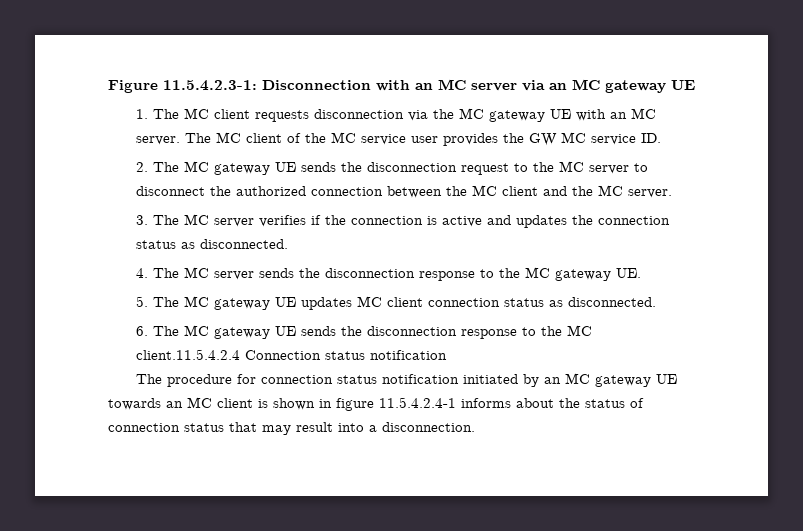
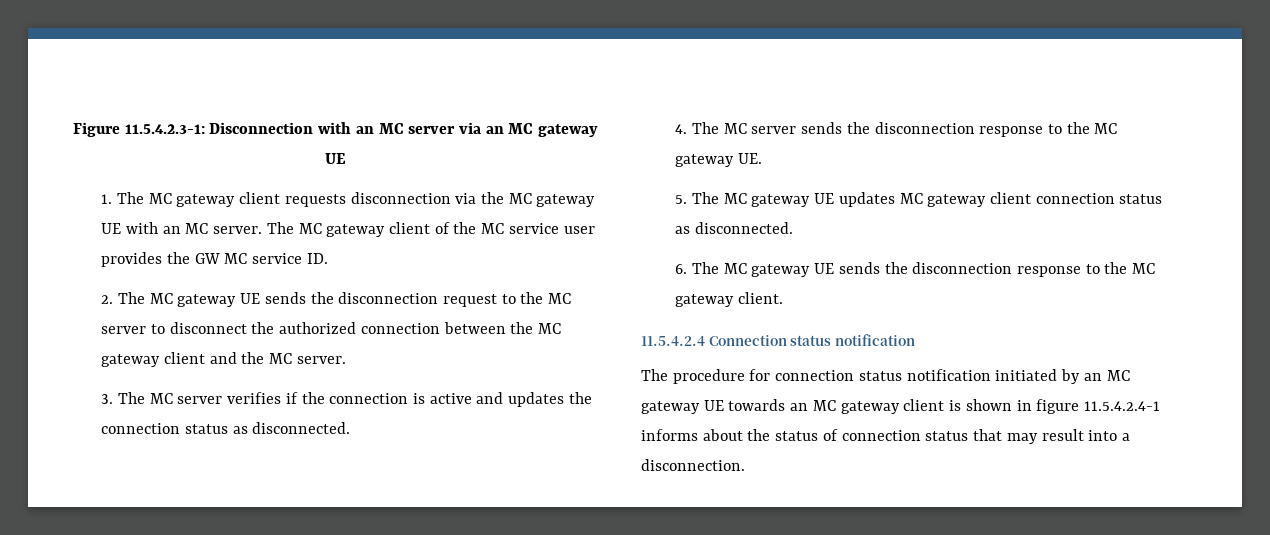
- 1. The MC client requests disconnection via the MC gateway UE with an MC server.
+ 1. The MC gateway client requests disconnection via the MC gateway UE with an MC server.
- The MC client of the MC service user provides the GW MC service ID.
+ The MC gateway client of the MC service user provides the GW MC service ID.
- 2. The MC gateway UE sends the disconnection request to the MC server to disconnect the authorized connection between the MC client and the MC server.
+ 2. The MC gateway UE sends the disconnection request to the MC server to disconnect the authorized connection between the MC gateway client and the MC server.
- 5. The MC gateway UE updates MC client connection status as disconnected.
+ 5. The MC gateway UE updates MC gateway client connection status as disconnected.
- 6. The MC gateway UE sends the disconnection response to the MC client.11.5.4.2.4 Connection status notification
+ 6. The MC gateway UE sends the disconnection response to the MC gateway client.
+ 11.5.4.2.4 Connection status notification
- The procedure for connection status notification initiated by an MC gateway UE towards an MC client is shown in figure 11.5.4.2.4-1 informs about the status of connection status that may result into a disconnection.
+ The procedure for connection status notification initiated by an MC gateway UE towards an MC gateway client is shown in figure 11.5.4.2.4-1 informs about the status of connection status that may result into a disconnection.

